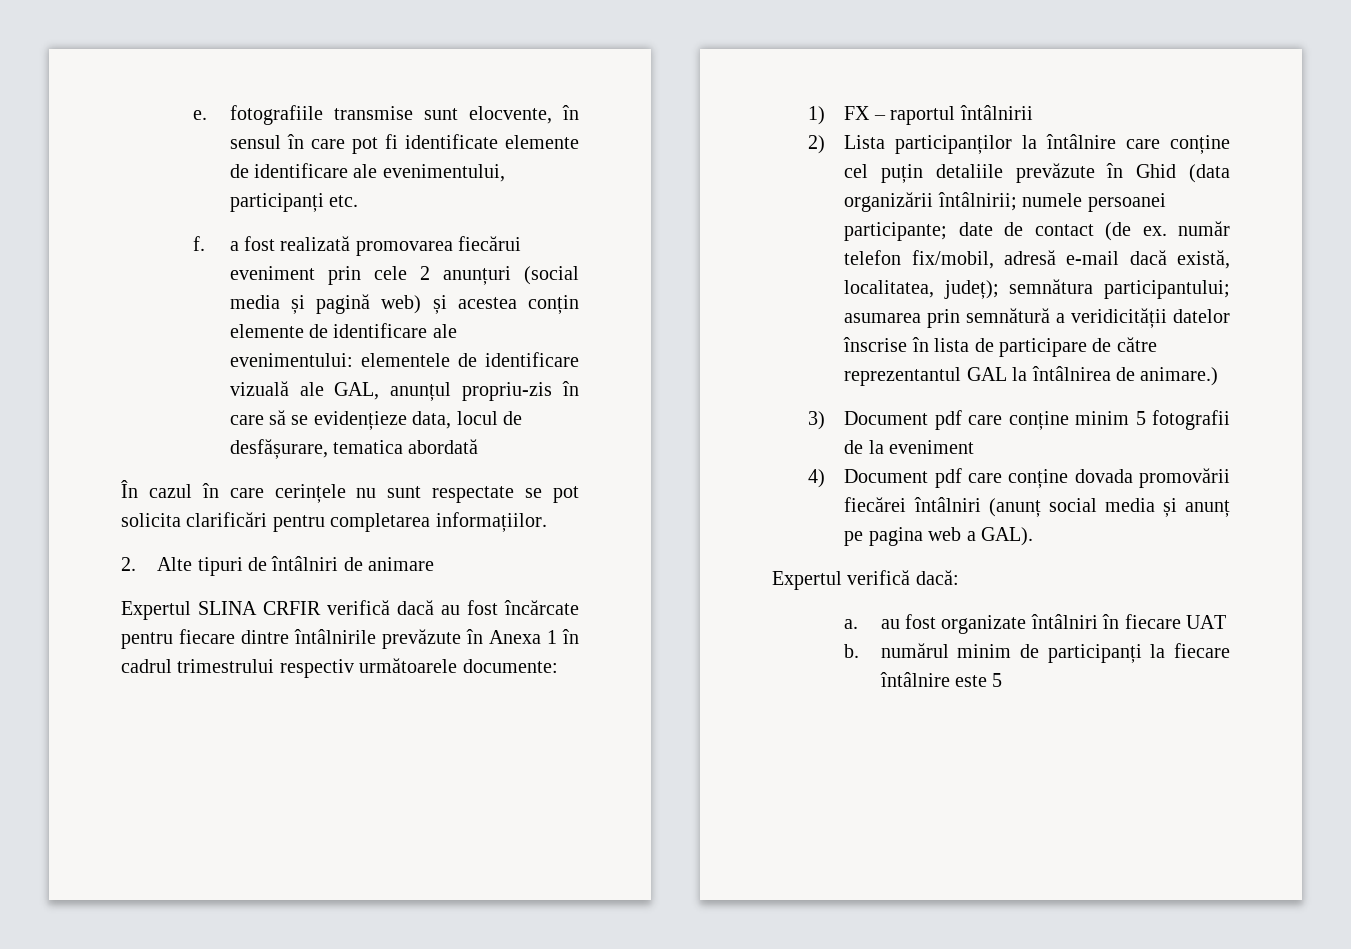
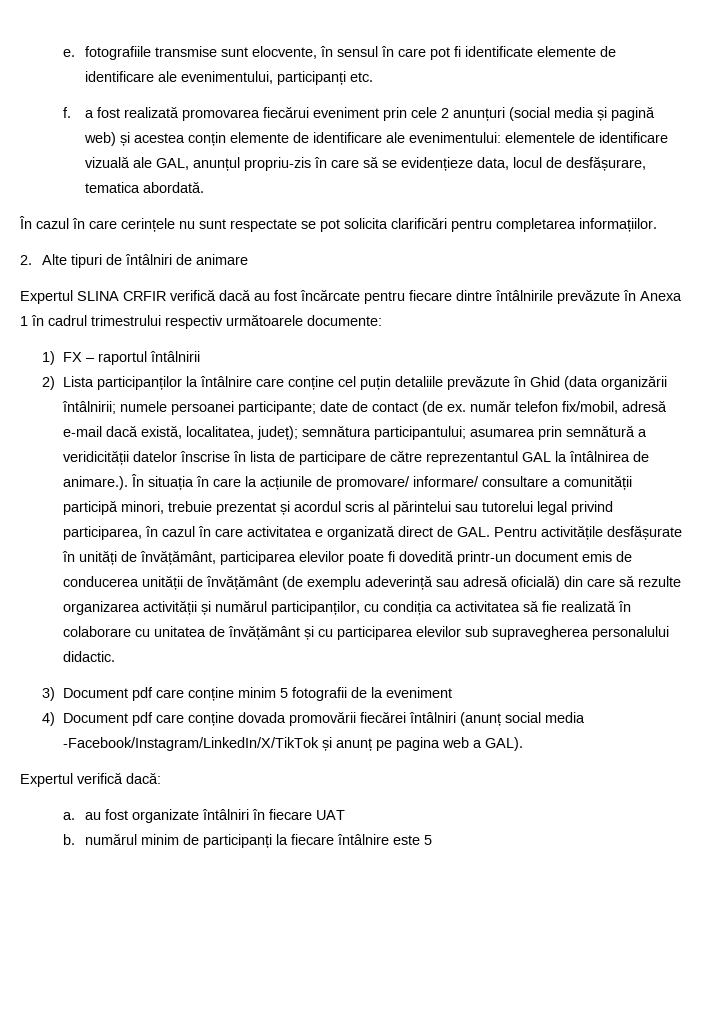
- f. a fost realizată promovarea fiecărui eveniment prin cele 2 anunțuri (social media și pagină web) și acestea conțin elemente de identificare ale evenimentului: elementele de identificare vizuală ale GAL, anunțul propriu-zis în care să se evidențieze data, locul de desfășurare, tematica abordată
+ f. a fost realizată promovarea fiecărui eveniment prin cele 2 anunțuri (social media și pagină web) și acestea conțin elemente de identificare ale evenimentului: elementele de identificare vizuală ale GAL, anunțul propriu-zis în care să se evidențieze data, locul de desfășurare, tematica abordată.
- 2) Lista participanților la întâlnire care conține cel puțin detaliile prevăzute în Ghid (data organizării întâlnirii; numele persoanei participante; date de contact (de ex. număr telefon fix/mobil, adresă e-mail dacă există, localitatea, județ); semnătura participantului; asumarea prin semnătură a veridicității datelor înscrise în lista de participare de către reprezentantul GAL la întâlnirea de animare.)
+ 2) Lista participanților la întâlnire care conține cel puțin detaliile prevăzute în Ghid (data organizării întâlnirii; numele persoanei participante; date de contact (de ex. număr telefon fix/mobil, adresă e-mail dacă există, localitatea, județ); semnătura participantului; asumarea prin semnătură a veridicității datelor înscrise în lista de participare de către reprezentantul GAL la întâlnirea de animare.). În situația în care la acțiunile de promovare/ informare/ consultare a comunității participă minori, trebuie prezentat și acordul scris al părintelui sau tutorelui legal privind participarea, în cazul în care activitatea e organizată direct de GAL. Pentru activitățile desfășurate în unități de învățământ, participarea elevilor poate fi dovedită printr-un document emis de conducerea unității de învățământ (de exemplu adeverință sau adresă oficială) din care să rezulte organizarea activității și numărul participanților, cu condiția ca activitatea să fie realizată în colaborare cu unitatea de învățământ și cu participarea elevilor sub supravegherea personalului didactic.
- 4) Document pdf care conține dovada promovării fiecărei întâlniri (anunț social media și anunț pe pagina web a GAL).
+ 4) Document pdf care conține dovada promovării fiecărei întâlniri (anunț social media -Facebook/Instagram/LinkedIn/X/TikTok și anunț pe pagina web a GAL).

